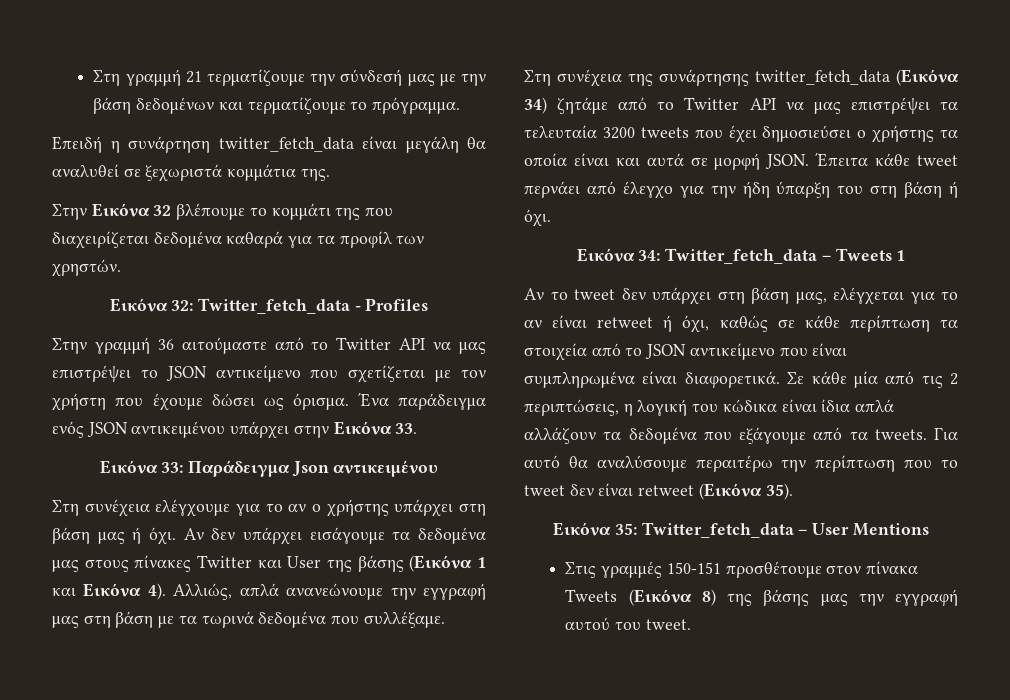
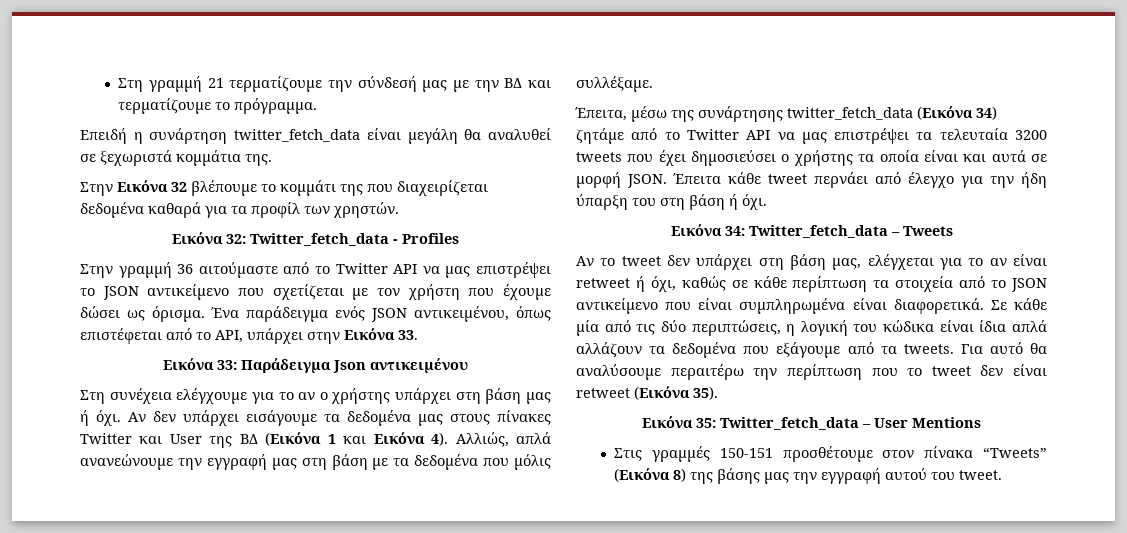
- Στη γραμμή 21 τερματίζουμε την σύνδεσή μας με την βάση δεδομένων και τερματίζουμε το πρόγραμμα.
+ Στη γραμμή 21 τερματίζουμε την σύνδεσή μας με την ΒΔ και τερματίζουμε το πρόγραμμα.
- Ένα παράδειγμα ενός JSON αντικειμένου υπάρχει στην Εικόνα 33.
+ Ένα παράδειγμα ενός JSON αντικειμένου, όπως επιστέφεται από το ΑΡΙ, υπάρχει στην Εικόνα 33.
- Αν δεν υπάρχει εισάγουμε τα δεδομένα μας στους πίνακες Twitter και User της βάσης (Εικόνα 1 και Εικόνα 4).
+ Αν δεν υπάρχει εισάγουμε τα δεδομένα μας στους πίνακες Twitter και User της ΒΔ (Εικόνα 1 και Εικόνα 4).
- Αλλιώς, απλά ανανεώνουμε την εγγραφή μας στη βάση με τα τωρινά δεδομένα που συλλέξαμε.
+ Αλλιώς, απλά ανανεώνουμε την εγγραφή μας στη βάση με τα δεδομένα που μόλις συλλέξαμε.
- Στη συνέχεια της συνάρτησης twitter_fetch_data (Εικόνα 34) ζητάμε από το Twitter API να μας επιστρέψει τα τελευταία 3200 tweets που έχει δημοσιεύσει ο χρήστης τα οποία είναι και αυτά σε μορφή JSON.
+ Έπειτα, μέσω της συνάρτησης twitter_fetch_data (Εικόνα 34) ζητάμε από το Twitter API να μας επιστρέψει τα τελευταία 3200 tweets που έχει δημοσιεύσει ο χρήστης τα οποία είναι και αυτά σε μορφή JSON.
- Εικόνα 34: Twitter_fetch_data – Tweets 1
+ Εικόνα 34: Twitter_fetch_data – Tweets
- Σε κάθε μία από τις 2 περιπτώσεις, η λογική του κώδικα είναι ίδια απλά αλλάζουν τα δεδομένα που εξάγουμε από τα tweets.
+ Σε κάθε μία από τις δύο περιπτώσεις, η λογική του κώδικα είναι ίδια απλά αλλάζουν τα δεδομένα που εξάγουμε από τα tweets.
- Στις γραμμές 150-151 προσθέτουμε στον πίνακα Tweets (Εικόνα 8) της βάσης μας την εγγραφή αυτού του tweet.
+ Στις γραμμές 150-151 προσθέτουμε στον πίνακα “Tweets” (Εικόνα 8) της βάσης μας την εγγραφή αυτού του tweet.

